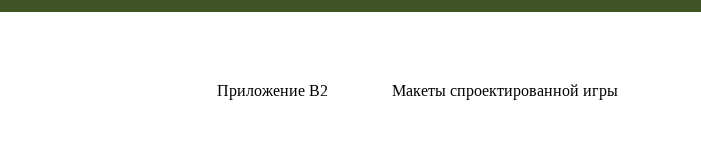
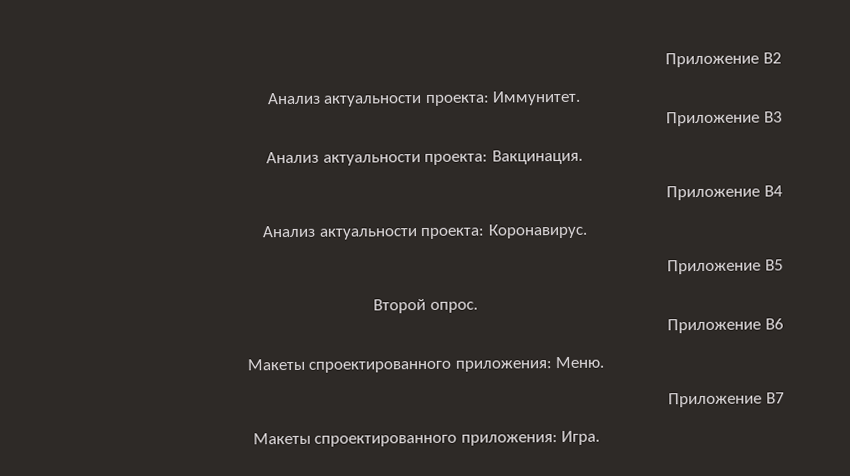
- Макеты спроектированной игры
+ Анализ актуальности проекта: Иммунитет.
+ Приложение В3
+ Анализ актуальности проекта: Вакцинация.
+ Приложение В4
+ Анализ актуальности проекта: Коронавирус.
+ Приложение В5
+ Второй опрос.
+ Приложение В6
+ Макеты спроектированного приложения: Меню.
+ Приложение В7
+ Макеты спроектированного приложения: Игра.

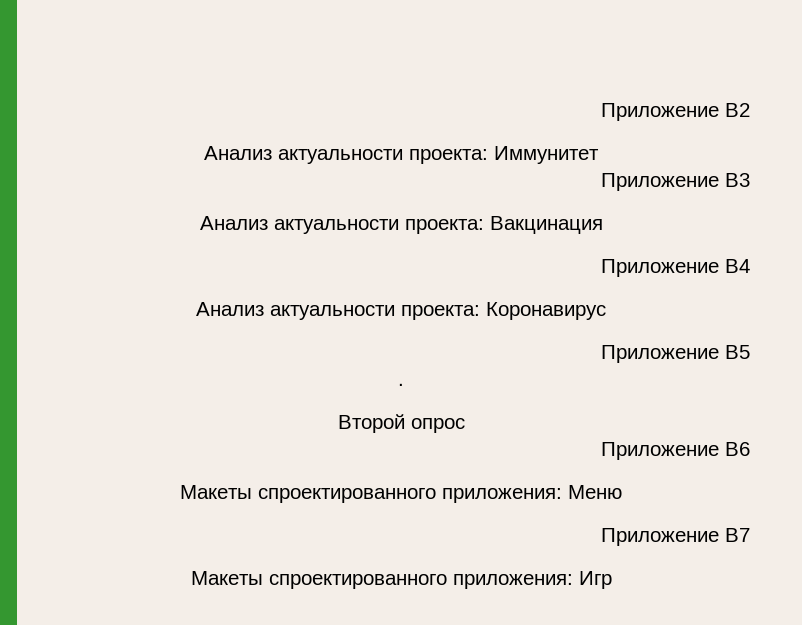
- Анализ актуальности проекта: Иммунитет.
+ Анализ актуальности проекта: Иммунитет
- Анализ актуальности проекта: Вакцинация.
+ Анализ актуальности проекта: Вакцинация
- Анализ актуальности проекта: Коронавирус.
+ Анализ актуальности проекта: Коронавирус
+ .
- Второй опрос.
+ Второй опрос
- Макеты спроектированного приложения: Меню.
+ Макеты спроектированного приложения: Меню
- Макеты спроектированного приложения: Игра.
+ Макеты спроектированного приложения: Игр

